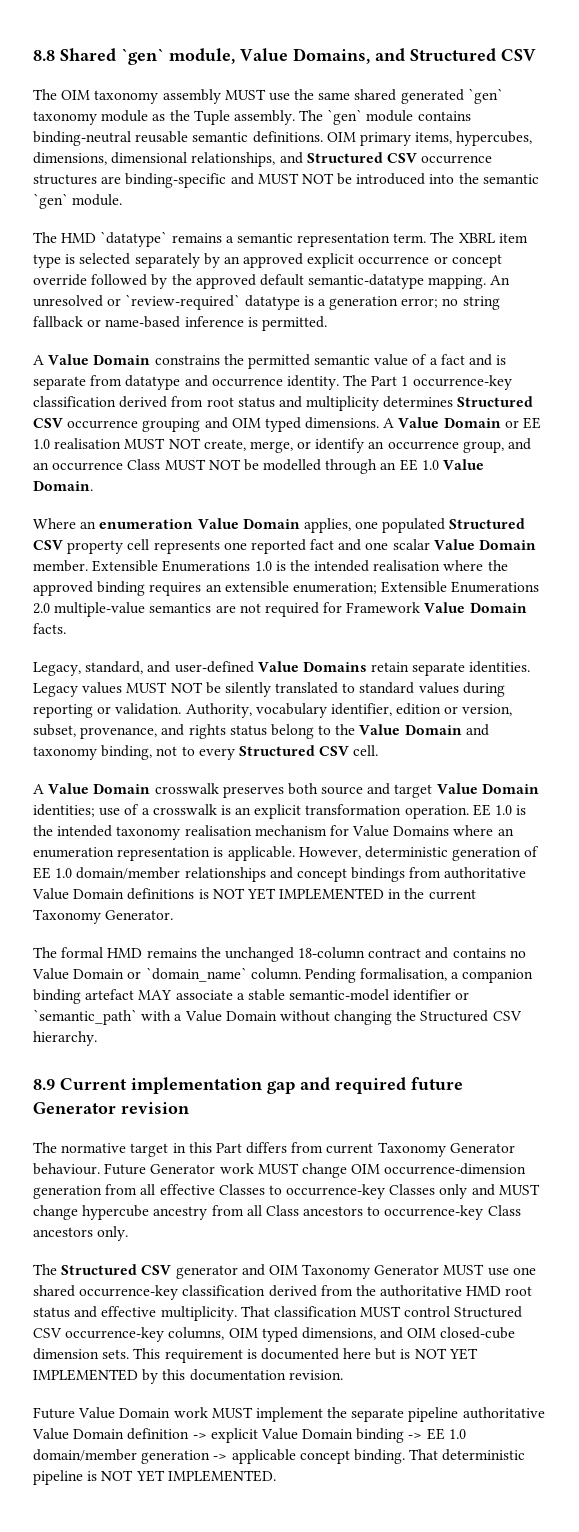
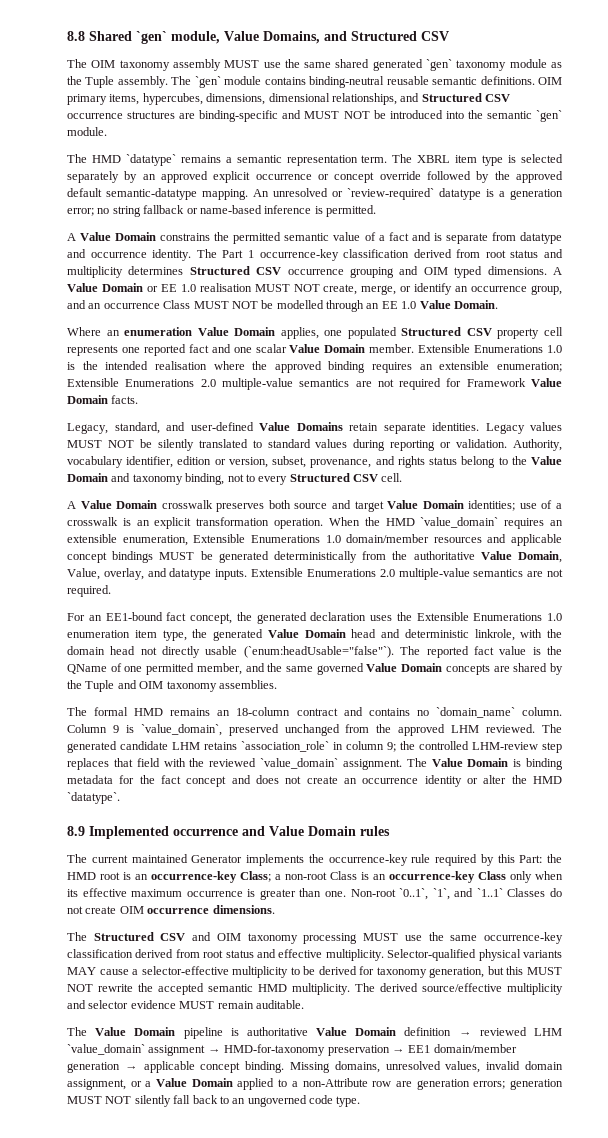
- EE 1.0 is the intended taxonomy realisation mechanism for Value Domains where an enumeration representation is applicable. However, deterministic generation of EE 1.0 domain/member relationships and concept bindings from authoritative Value Domain definitions is NOT YET IMPLEMENTED in the current Taxonomy Generator.
+ When the HMD `value_domain` requires an extensible enumeration, Extensible Enumerations 1.0 domain/member resources and applicable concept bindings MUST be generated deterministically from the authoritative Value Domain, Value, overlay, and datatype inputs. Extensible Enumerations 2.0 multiple-value semantics are not required.
+ For an EE1-bound fact concept, the generated declaration uses the Extensible Enumerations 1.0 enumeration item type, the generated Value Domain head and deterministic linkrole, with the domain head not directly usable (`enum:headUsable="false"`). The reported fact value is the QName of one permitted member, and the same governed Value Domain concepts are shared by the Tuple and OIM taxonomy assemblies.
- The formal HMD remains the unchanged 18-column contract and contains no Value Domain or `domain_name` column. Pending formalisation, a companion binding artefact MAY associate a stable semantic-model identifier or `semantic_path` with a Value Domain without changing the Structured CSV hierarchy.
- 8.9 Current implementation gap and required future Generator revision
- The normative target in this Part differs from current Taxonomy Generator behaviour. Future Generator work MUST change OIM occurrence-dimension generation from all effective Classes to occurrence-key Classes only and MUST change hypercube ancestry from all Class ancestors to occurrence-key Class ancestors only.
+ The formal HMD remains an 18-column contract and contains no `domain_name` column. Column 9 is `value_domain`, preserved unchanged from the approved LHM reviewed. The generated candidate LHM retains `association_role` in column 9; the controlled LHM-review step replaces that field with the reviewed `value_domain` assignment. The Value Domain is binding metadata for the fact concept and does not create an occurrence identity or alter the HMD `datatype`.
+ 8.9 Implemented occurrence and Value Domain rules
+ The current maintained Generator implements the occurrence-key rule required by this Part: the HMD root is an occurrence-key Class; a non-root Class is an occurrence-key Class only when its effective maximum occurrence is greater than one. Non-root `0..1`, `1`, and `1..1` Classes do not create OIM occurrence dimensions.
- The Structured CSV generator and OIM Taxonomy Generator MUST use one shared occurrence-key classification derived from the authoritative HMD root status and effective multiplicity.
+ The Structured CSV and OIM taxonomy processing MUST use the same occurrence-key classification derived from root status and effective multiplicity.
- That classification MUST control Structured CSV occurrence-key columns, OIM typed dimensions, and OIM closed-cube dimension sets. This requirement is documented here but is NOT YET IMPLEMENTED by this documentation revision.
- Future Value Domain work MUST implement the separate pipeline authoritative Value Domain definition -> explicit Value Domain binding -> EE 1.0 domain/member generation -> applicable concept binding.
+ Selector-qualified physical variants MAY cause a selector-effective multiplicity to be derived for taxonomy generation, but this MUST NOT rewrite the accepted semantic HMD multiplicity. The derived source/effective multiplicity and selector evidence MUST remain auditable.
+ The Value Domain pipeline is authoritative Value Domain definition → reviewed LHM `value_domain` assignment → HMD-for-taxonomy preservation → EE1 domain/member generation → applicable concept binding.
- That deterministic pipeline is NOT YET IMPLEMENTED.
+ Missing domains, unresolved values, invalid domain assignment, or a Value Domain applied to a non-Attribute row are generation errors; generation MUST NOT silently fall back to an ungoverned code type.

